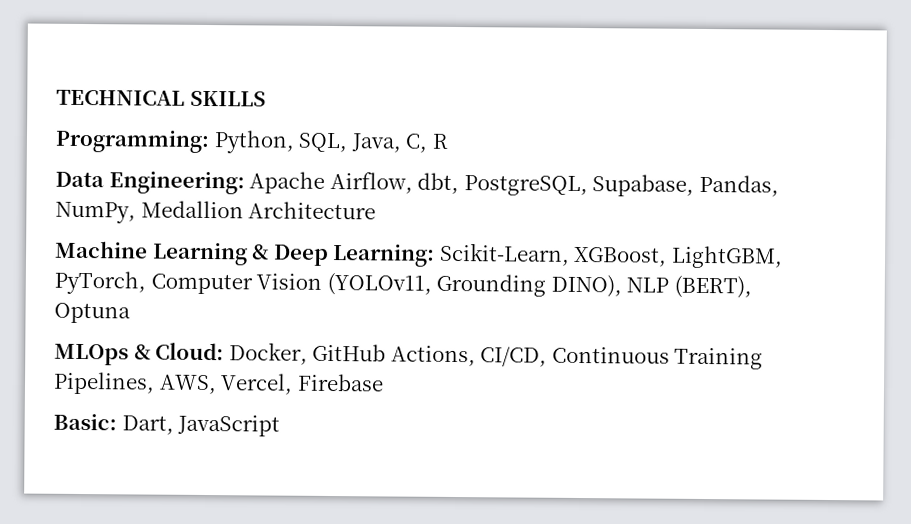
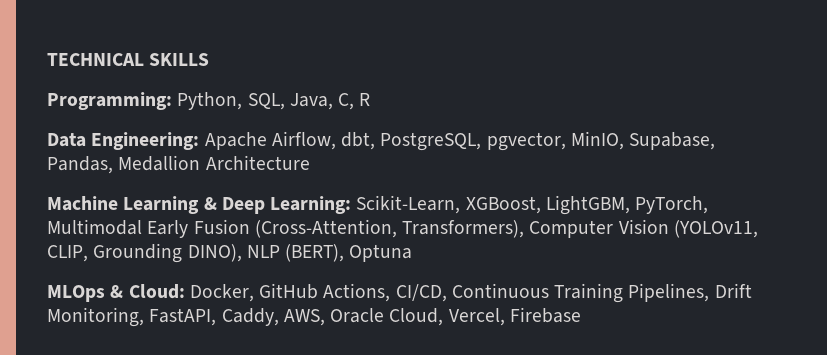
- Data Engineering: Apache Airflow, dbt, PostgreSQL, Supabase, Pandas, NumPy, Medallion Architecture
+ Data Engineering: Apache Airflow, dbt, PostgreSQL, pgvector, MinIO, Supabase, Pandas, Medallion Architecture
- Machine Learning & Deep Learning: Scikit-Learn, XGBoost, LightGBM, PyTorch, Computer Vision (YOLOv11, Grounding DINO), NLP (BERT), Optuna
+ Machine Learning & Deep Learning: Scikit-Learn, XGBoost, LightGBM, PyTorch, Multimodal Early Fusion (Cross-Attention, Transformers), Computer Vision (YOLOv11, CLIP, Grounding DINO), NLP (BERT), Optuna
- MLOps & Cloud: Docker, GitHub Actions, CI/CD, Continuous Training Pipelines, AWS, Vercel, Firebase
+ MLOps & Cloud: Docker, GitHub Actions, CI/CD, Continuous Training Pipelines, Drift Monitoring, FastAPI, Caddy, AWS, Oracle Cloud, Vercel, Firebase
- Basic: Dart, JavaScript

